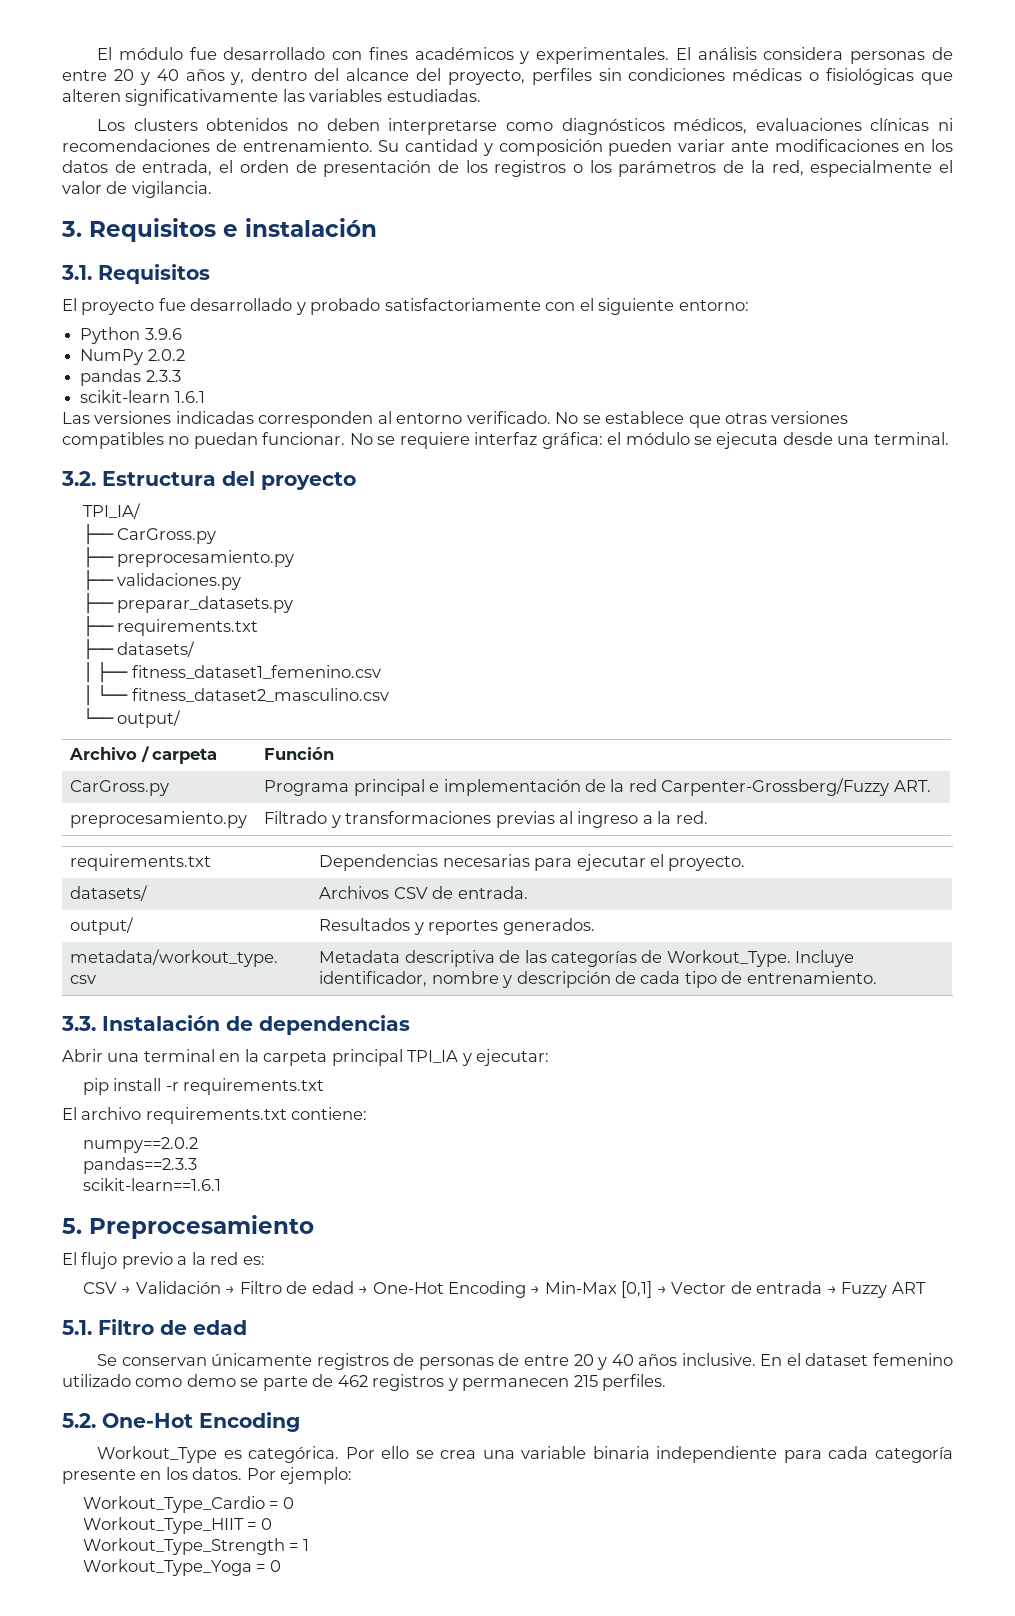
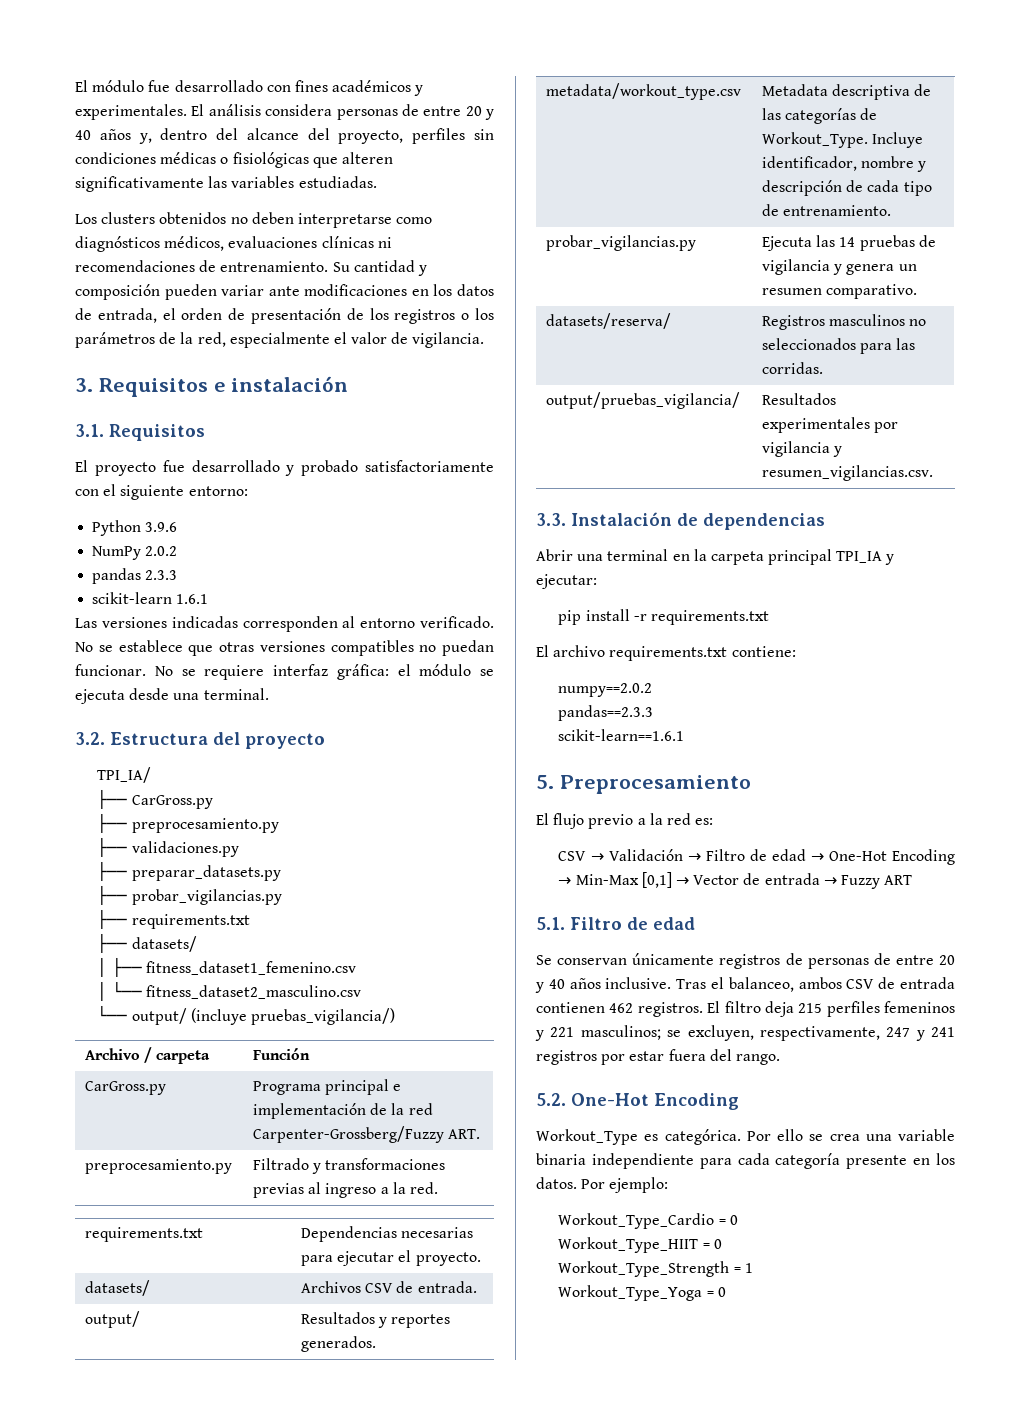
+ ├── probar_vigilancias.py
- └── output/
+ └── output/ (incluye pruebas_vigilancia/)
+ probar_vigilancias.py | Ejecuta las 14 pruebas de vigilancia y genera un resumen comparativo.
+ datasets/reserva/ | Registros masculinos no seleccionados para las corridas.
+ output/pruebas_vigilancia/ | Resultados experimentales por vigilancia y resumen_vigilancias.csv.
- En el dataset femenino utilizado como demo se parte de 462 registros y permanecen 215 perfiles.
+ Tras el balanceo, ambos CSV de entrada contienen 462 registros. El filtro deja 215 perfiles femeninos y 221 masculinos; se excluyen, respectivamente, 247 y 241 registros por estar fuera del rango.

